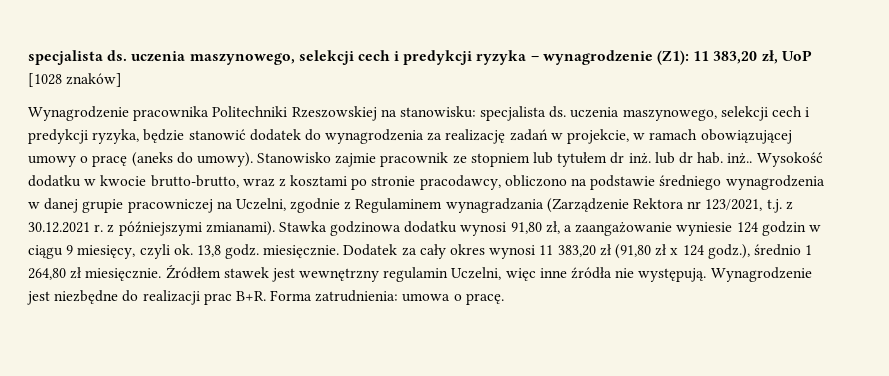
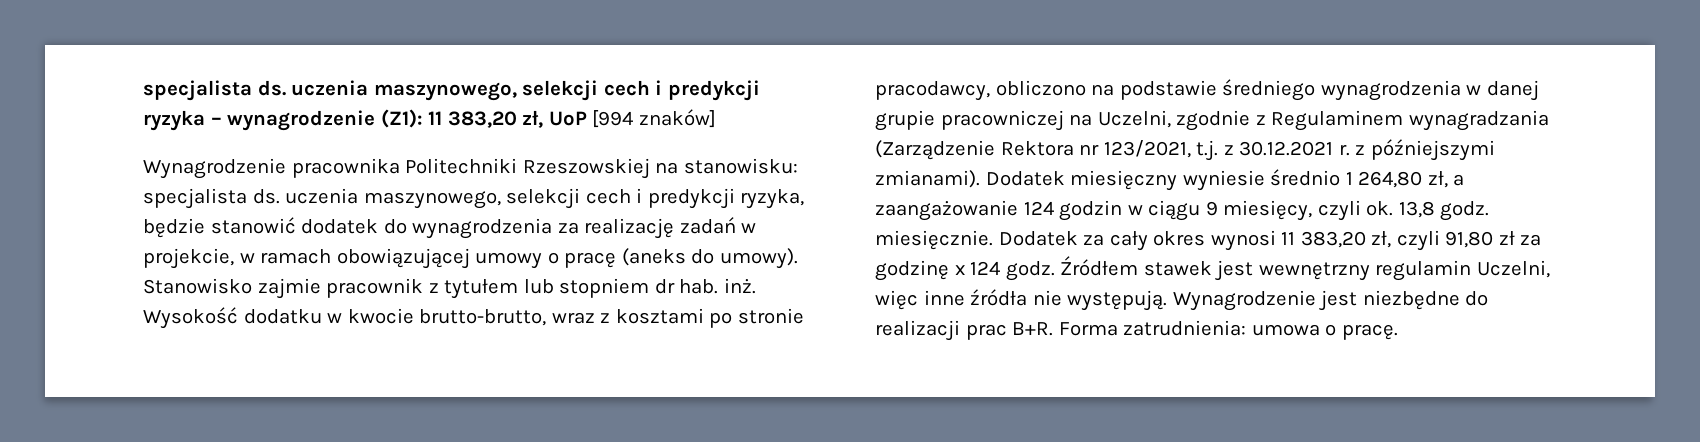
- specjalista ds. uczenia maszynowego, selekcji cech i predykcji ryzyka – wynagrodzenie (Z1): 11 383,20 zł, UoP [1028 znaków]
+ specjalista ds. uczenia maszynowego, selekcji cech i predykcji ryzyka – wynagrodzenie (Z1): 11 383,20 zł, UoP [994 znaków]
- Stanowisko zajmie pracownik ze stopniem lub tytułem dr inż. lub dr hab. inż..
+ Stanowisko zajmie pracownik z tytułem lub stopniem dr hab. inż.
- Stawka godzinowa dodatku wynosi 91,80 zł, a zaangażowanie wyniesie 124 godzin w ciągu 9 miesięcy, czyli ok.
+ Dodatek miesięczny wyniesie średnio 1 264,80 zł, a zaangażowanie 124 godzin w ciągu 9 miesięcy, czyli ok.
- Dodatek za cały okres wynosi 11 383,20 zł (91,80 zł x 124 godz.), średnio 1 264,80 zł miesięcznie.
+ Dodatek za cały okres wynosi 11 383,20 zł, czyli 91,80 zł za godzinę x 124 godz.

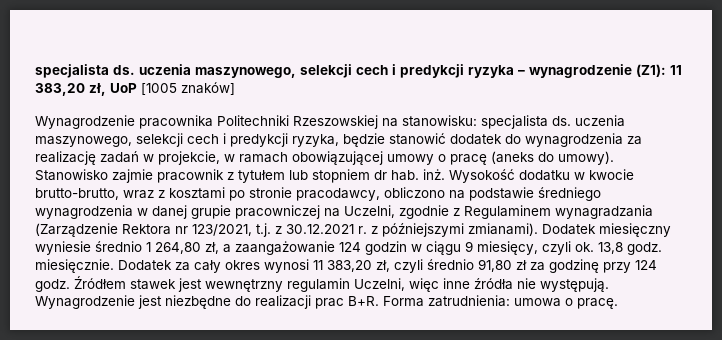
- specjalista ds. uczenia maszynowego, selekcji cech i predykcji ryzyka – wynagrodzenie (Z1): 11 383,20 zł, UoP [994 znaków]
+ specjalista ds. uczenia maszynowego, selekcji cech i predykcji ryzyka – wynagrodzenie (Z1): 11 383,20 zł, UoP [1005 znaków]
- Dodatek za cały okres wynosi 11 383,20 zł, czyli 91,80 zł za godzinę x 124 godz.
+ Dodatek za cały okres wynosi 11 383,20 zł, czyli średnio 91,80 zł za godzinę przy 124 godz.

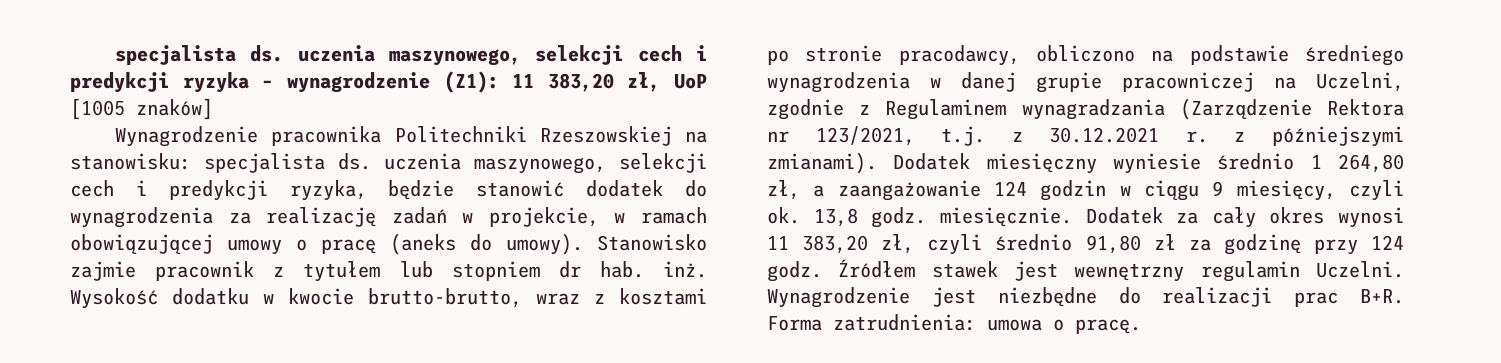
- Źródłem stawek jest wewnętrzny regulamin Uczelni, więc inne źródła nie występują.
+ Źródłem stawek jest wewnętrzny regulamin Uczelni.

